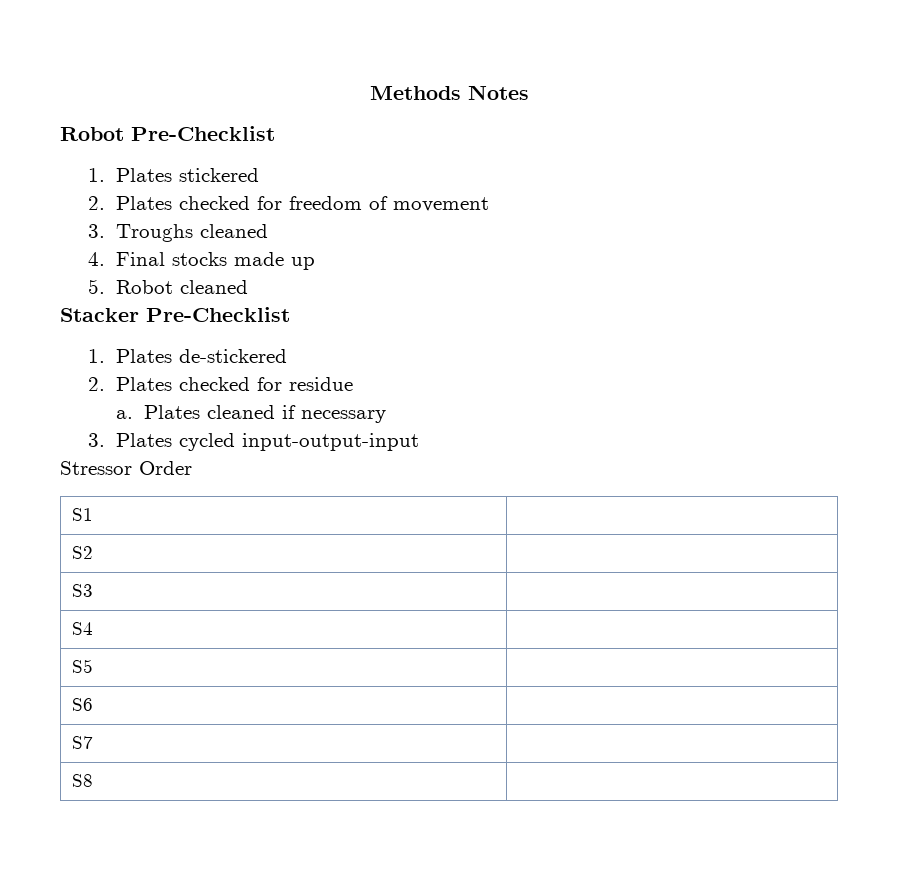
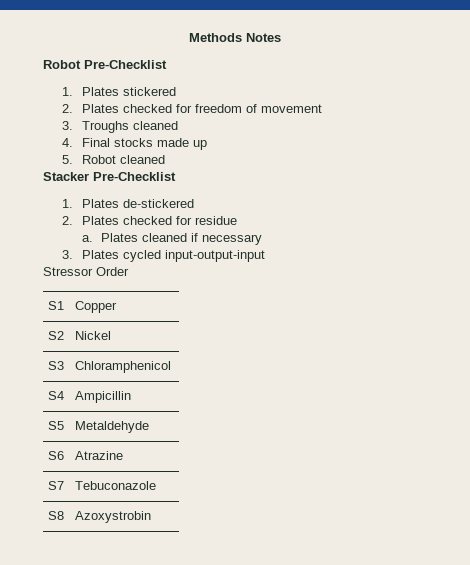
- S1 |
+ S1 | Copper
- S2 |
+ S2 | Nickel
- S3 |
+ S3 | Chloramphenicol
- S4 |
+ S4 | Ampicillin
- S5 |
+ S5 | Metaldehyde
- S6 |
+ S6 | Atrazine
- S7 |
+ S7 | Tebuconazole
- S8 |
+ S8 | Azoxystrobin

